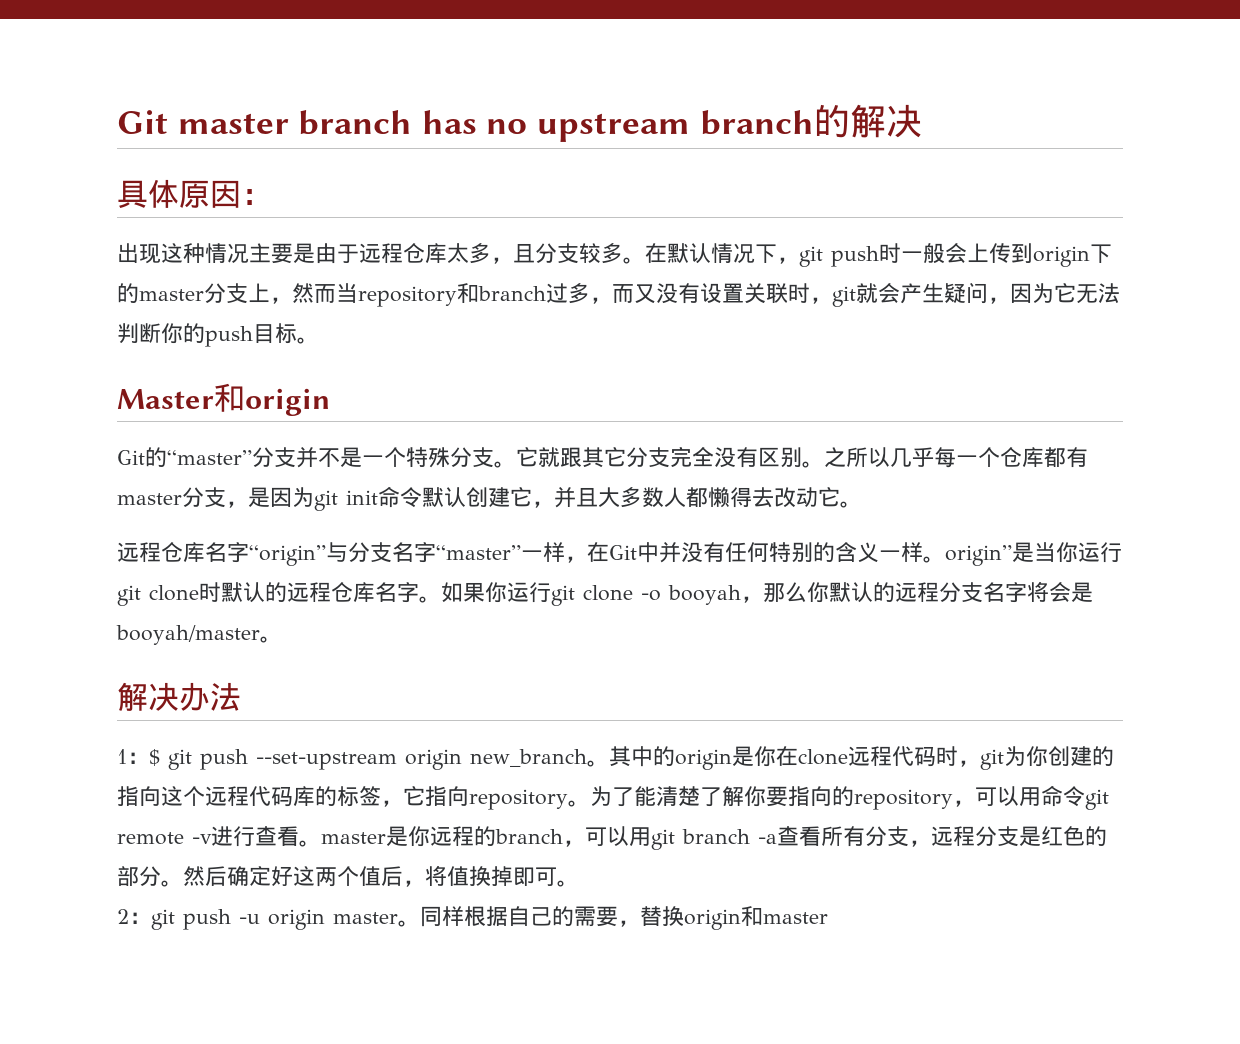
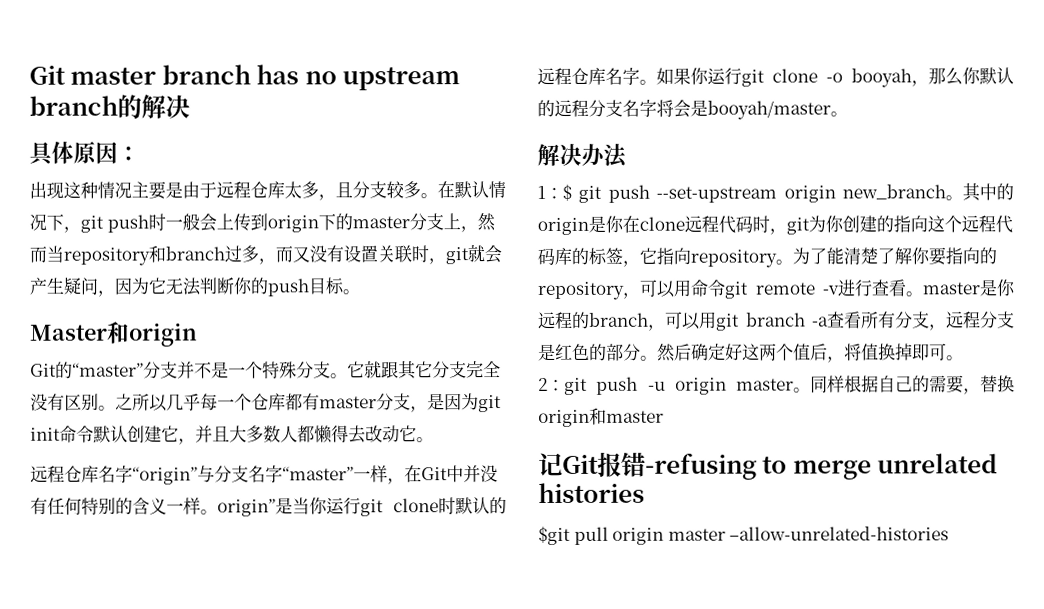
+ 记Git报错-refusing to merge unrelated histories
+ $git pull origin master –allow-unrelated-histories

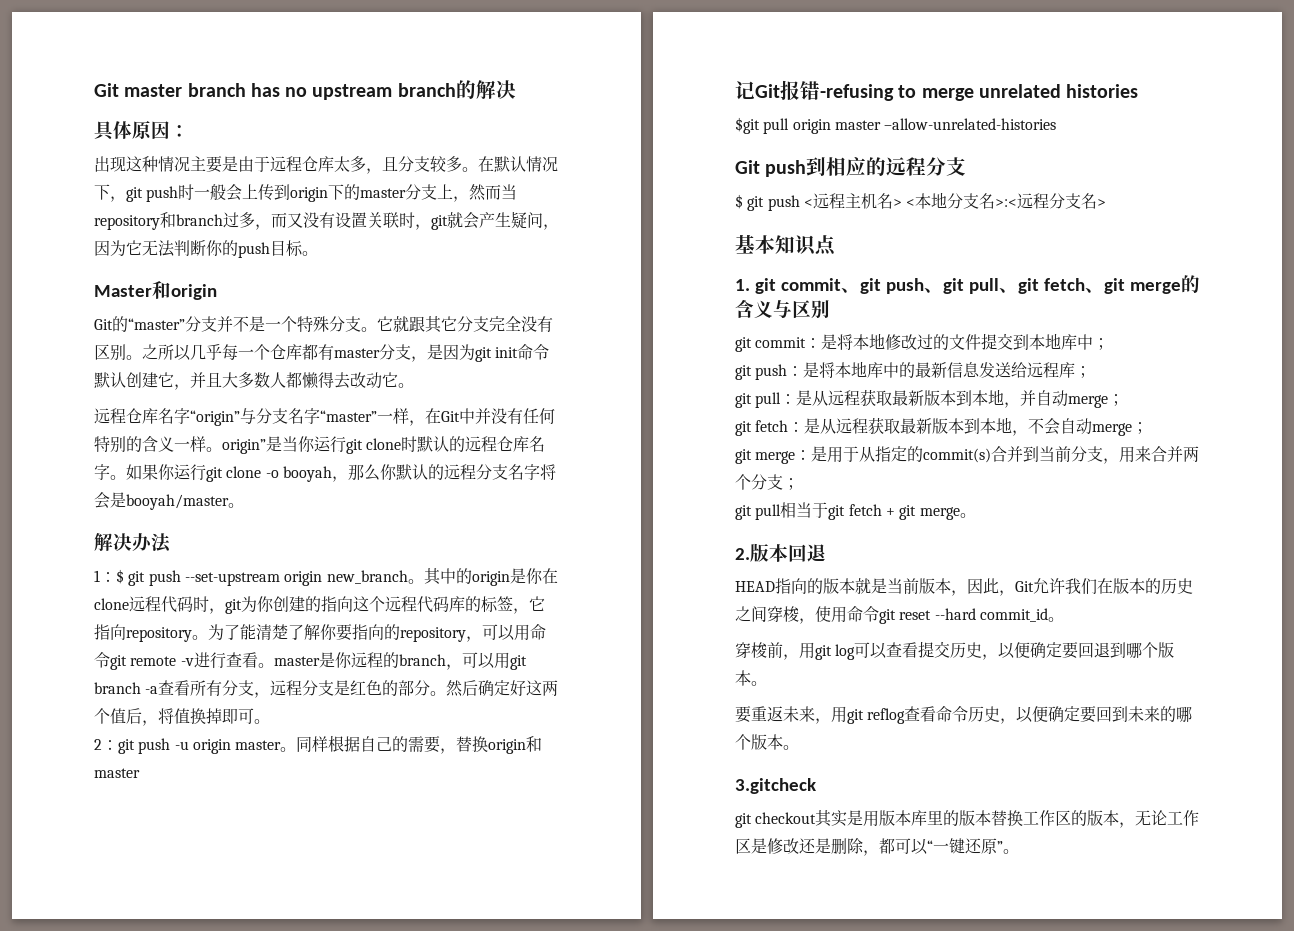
+ Git push到相应的远程分支
+ $ git push <远程主机名> <本地分支名>:<远程分支名>
+ 基本知识点
+ 1. git commit、git push、git pull、git fetch、git merge的含义与区别
+ git commit：是将本地修改过的文件提交到本地库中；
+ git push：是将本地库中的最新信息发送给远程库；
+ git pull：是从远程获取最新版本到本地，并自动merge；
+ git fetch：是从远程获取最新版本到本地，不会自动merge；
+ git merge：是用于从指定的commit(s)合并到当前分支，用来合并两个分支；
+ git pull相当于git fetch + git merge。
+ 2.版本回退
+ HEAD指向的版本就是当前版本，因此，Git允许我们在版本的历史之间穿梭，使用命令git reset --hard commit_id。
+ 穿梭前，用git log可以查看提交历史，以便确定要回退到哪个版本。
+ 要重返未来，用git reflog查看命令历史，以便确定要回到未来的哪个版本。
+ 3.gitcheck
+ git checkout其实是用版本库里的版本替换工作区的版本，无论工作区是修改还是删除，都可以“一键还原”。

